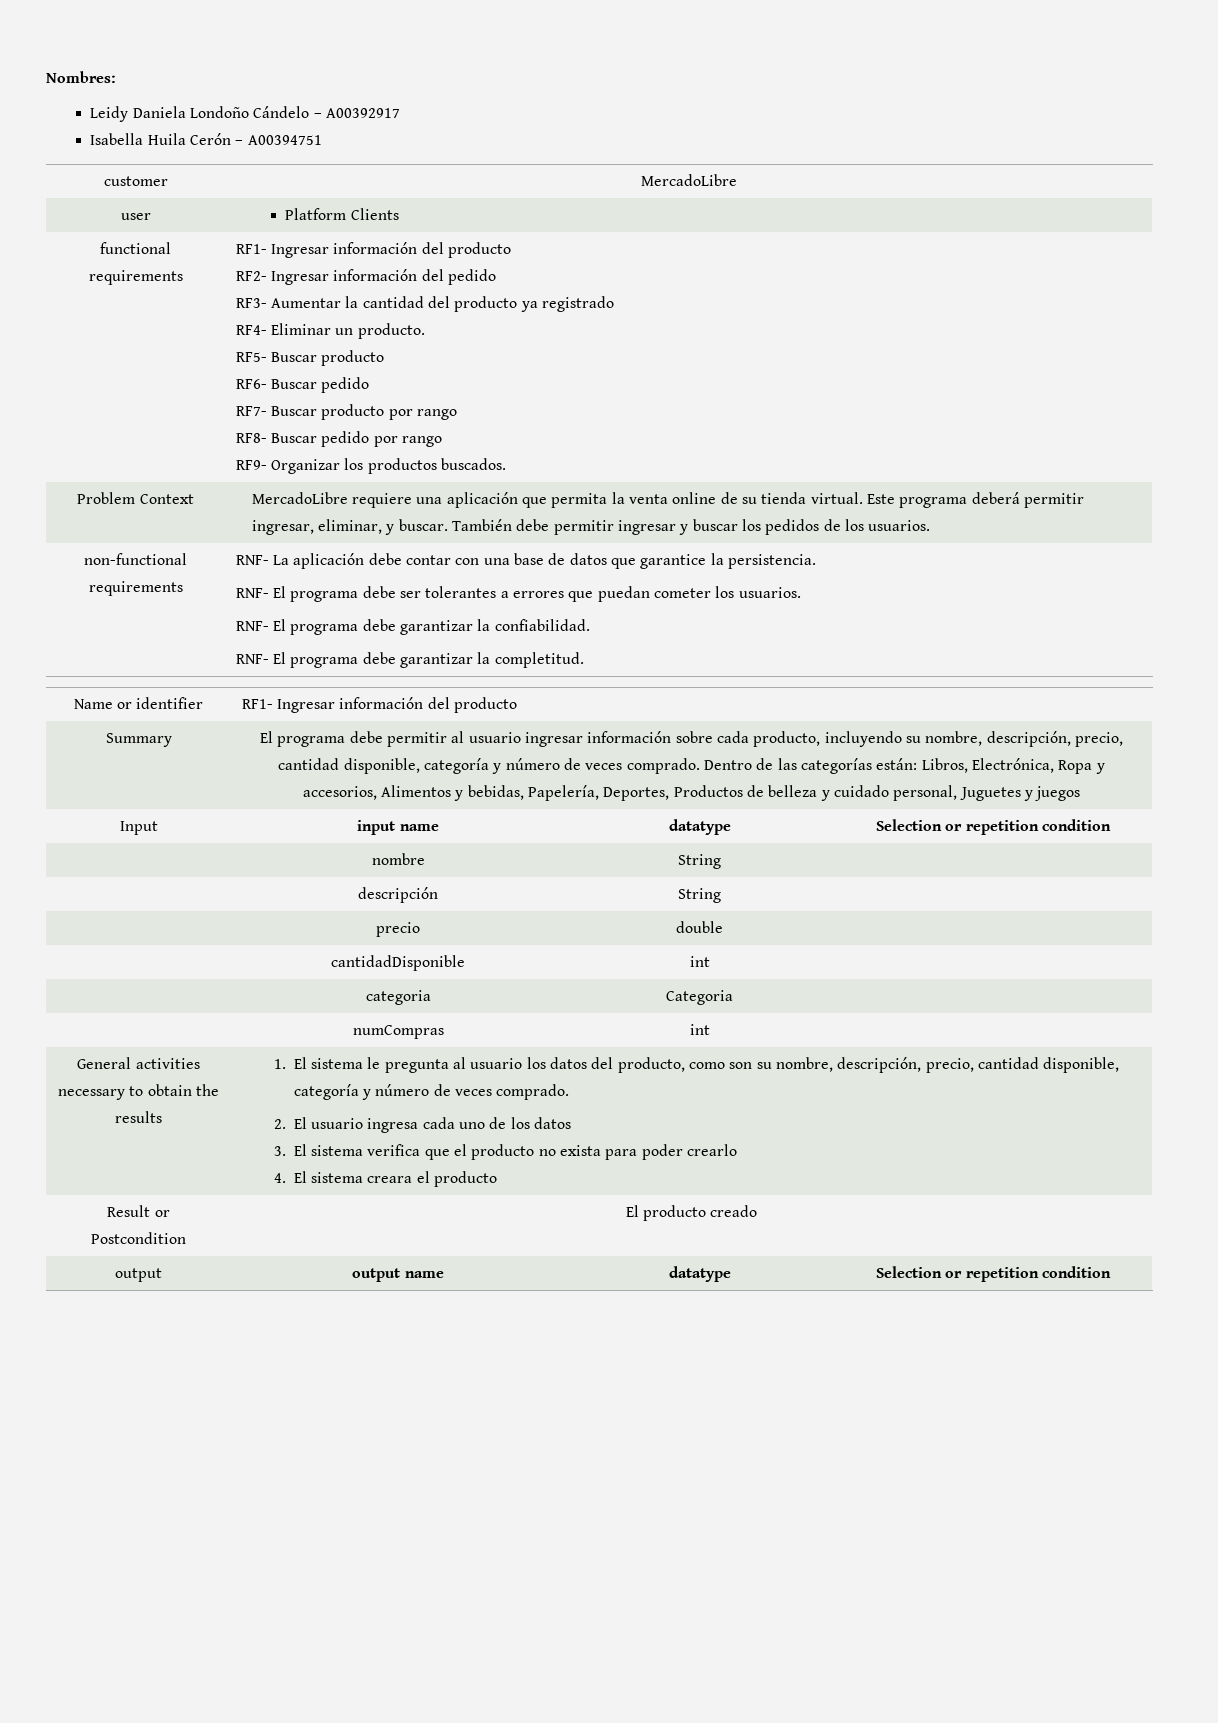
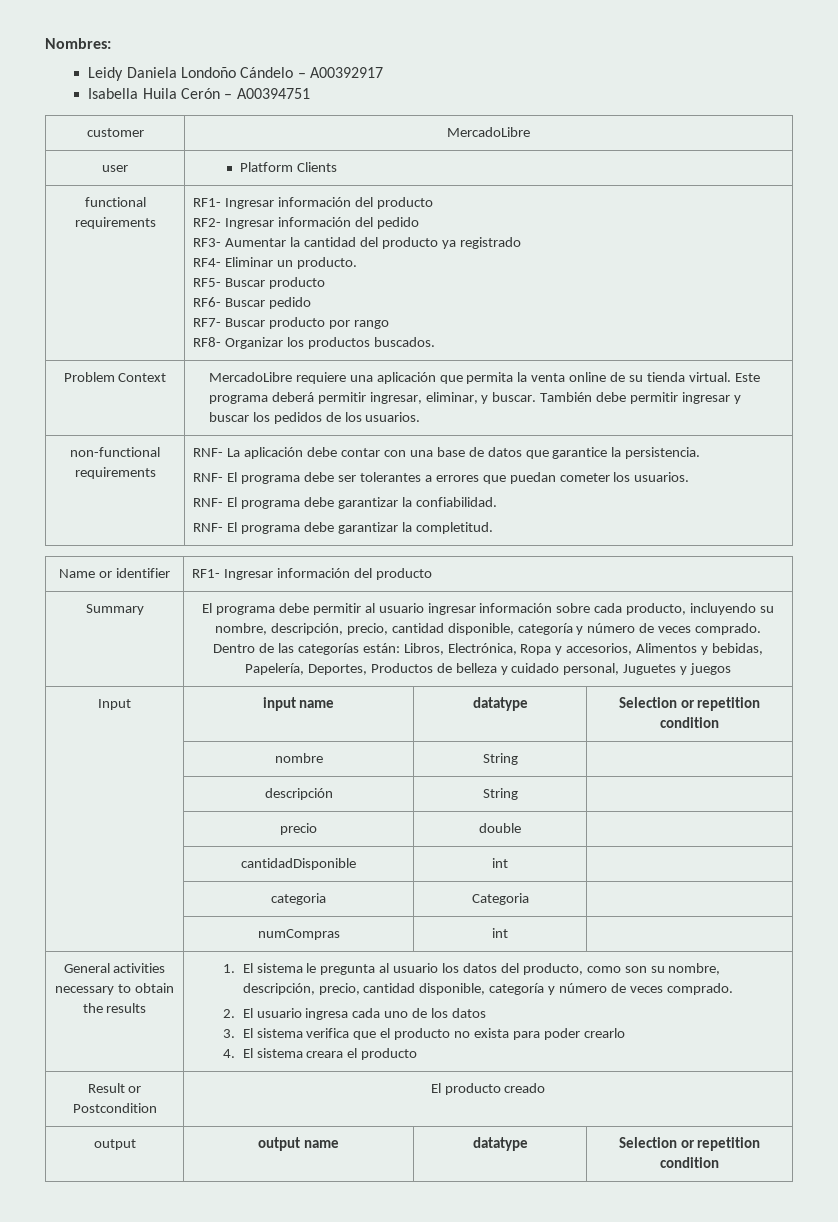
- RF8- Buscar pedido por rango
- RF9- Organizar los productos buscados.
+ RF8- Organizar los productos buscados.

